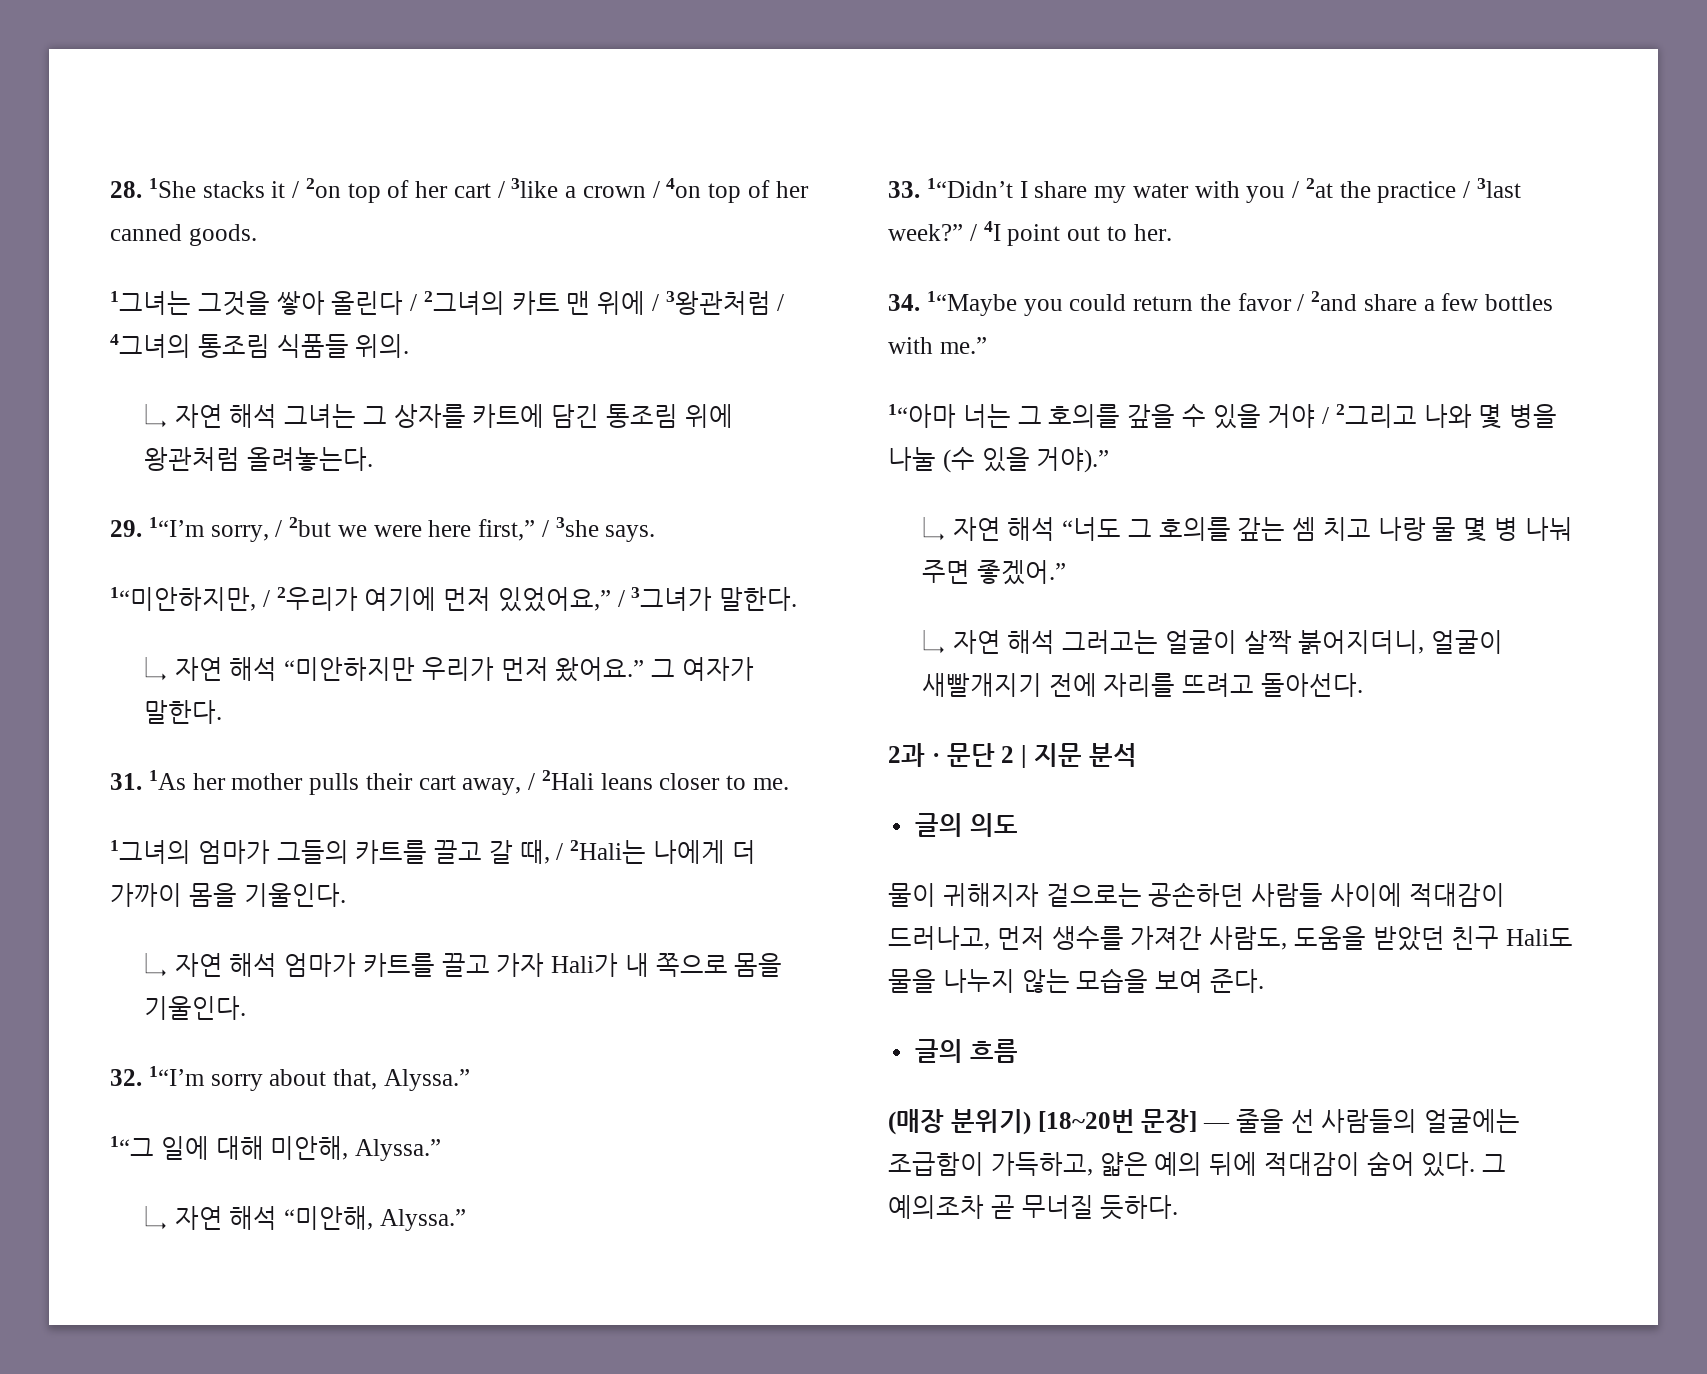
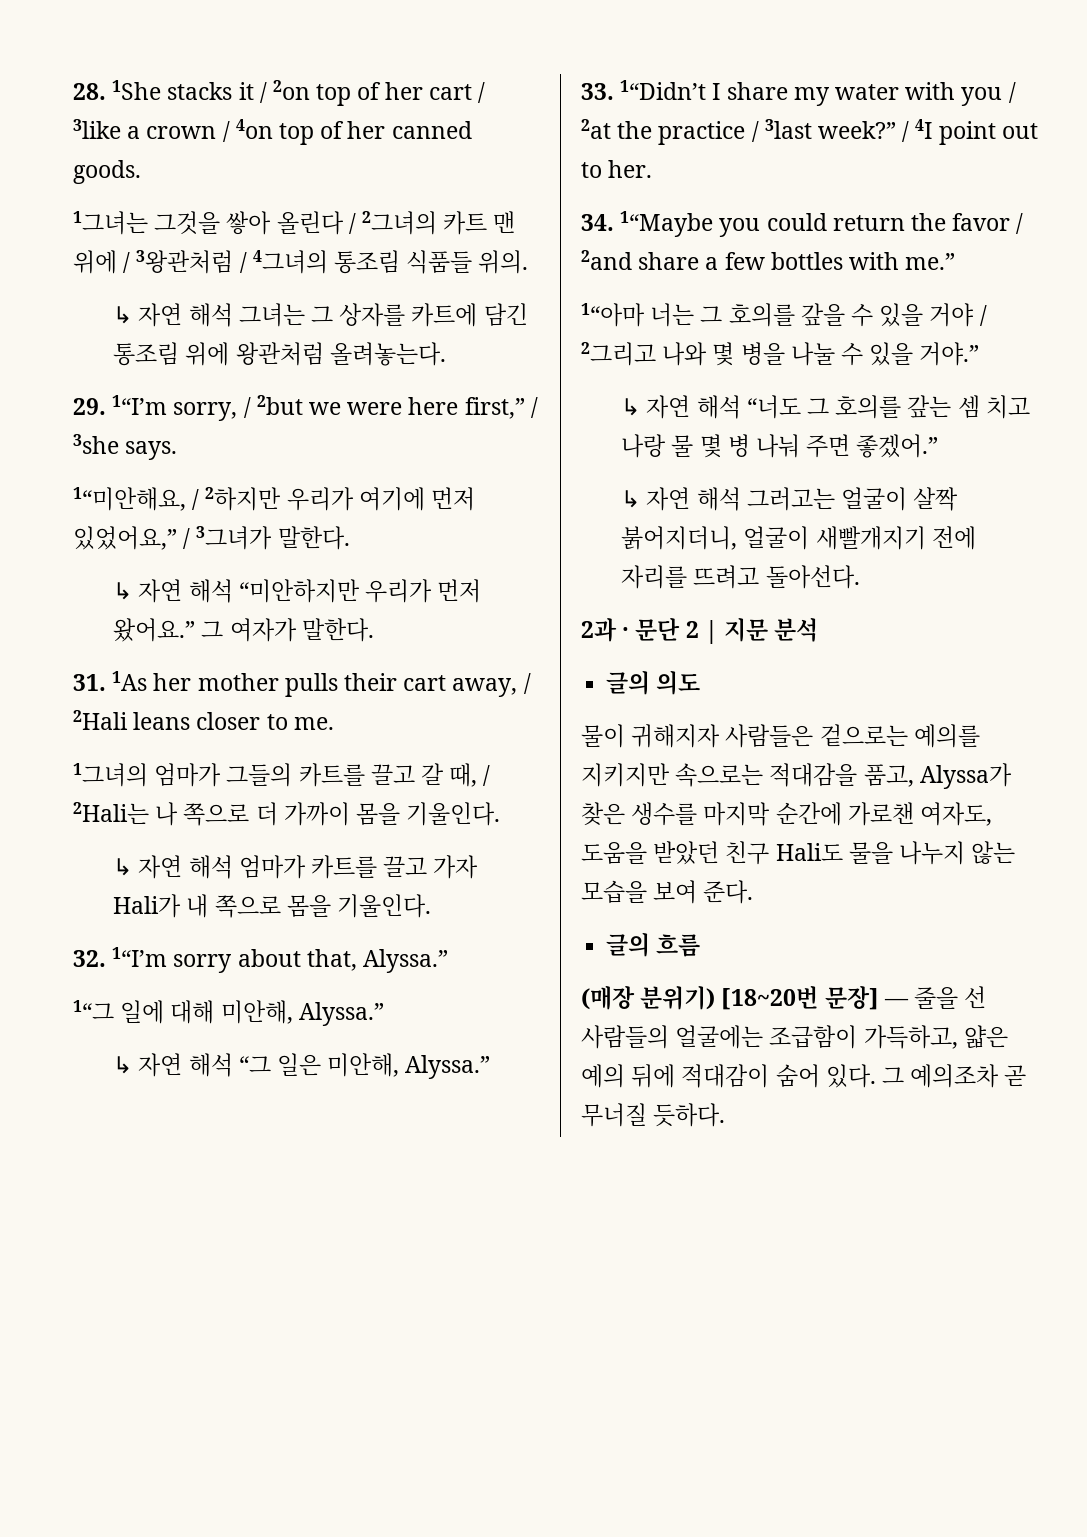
- 1“미안하지만, / 2우리가 여기에 먼저 있었어요,” / 3그녀가 말한다.
+ 1“미안해요, / 2하지만 우리가 여기에 먼저 있었어요,” / 3그녀가 말한다.
- 1그녀의 엄마가 그들의 카트를 끌고 갈 때, / 2Hali는 나에게 더 가까이 몸을 기울인다.
+ 1그녀의 엄마가 그들의 카트를 끌고 갈 때, / 2Hali는 나 쪽으로 더 가까이 몸을 기울인다.
- ↳ 자연 해석 “미안해, Alyssa.”
+ ↳ 자연 해석 “그 일은 미안해, Alyssa.”
- 1“아마 너는 그 호의를 갚을 수 있을 거야 / 2그리고 나와 몇 병을 나눌 (수 있을 거야).”
+ 1“아마 너는 그 호의를 갚을 수 있을 거야 / 2그리고 나와 몇 병을 나눌 수 있을 거야.”
- 물이 귀해지자 겉으로는 공손하던 사람들 사이에 적대감이 드러나고, 먼저 생수를 가져간 사람도, 도움을 받았던 친구 Hali도 물을 나누지 않는 모습을 보여 준다.
+ 물이 귀해지자 사람들은 겉으로는 예의를 지키지만 속으로는 적대감을 품고, Alyssa가 찾은 생수를 마지막 순간에 가로챈 여자도, 도움을 받았던 친구 Hali도 물을 나누지 않는 모습을 보여 준다.

